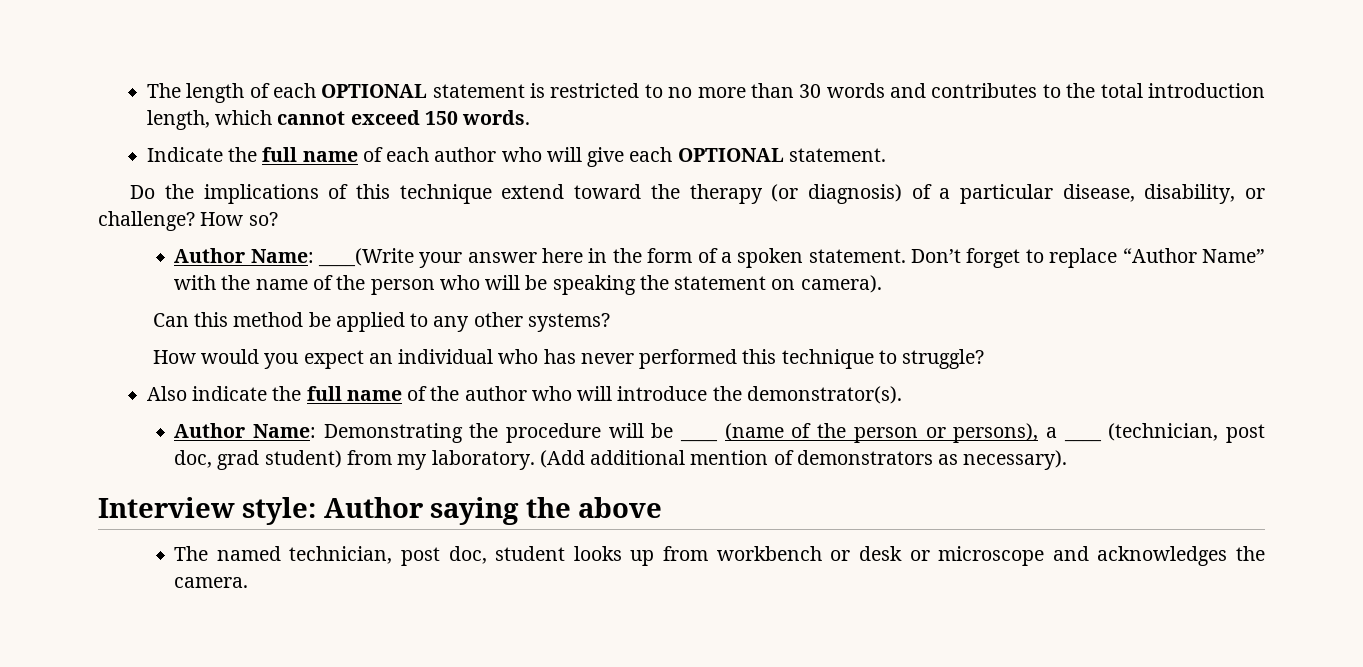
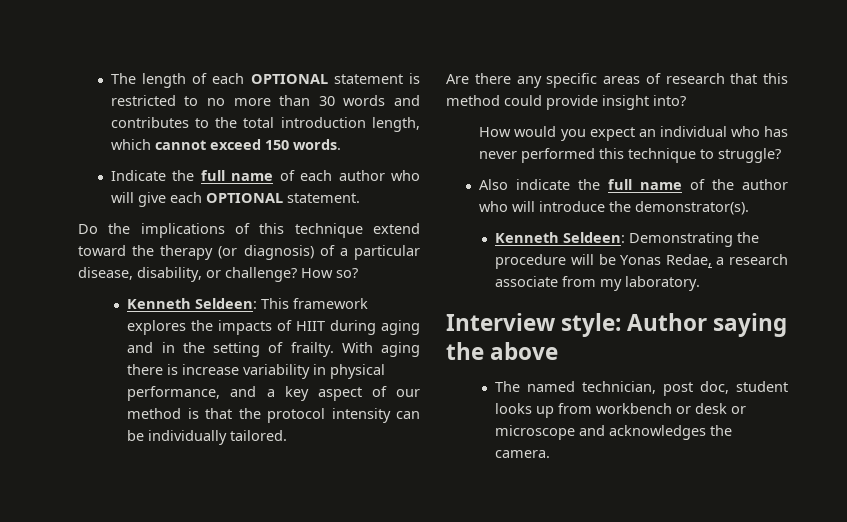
- Author Name: ____(Write your answer here in the form of a spoken statement. Don’t forget to replace “Author Name” with the name of the person who will be speaking the statement on camera).
- Can this method be applied to any other systems?
+ Kenneth Seldeen: This framework explores the impacts of HIIT during aging and in the setting of frailty. With aging there is increase variability in physical performance, and a key aspect of our method is that the protocol intensity can be individually tailored.
+ Are there any specific areas of research that this method could provide insight into?
- Author Name: Demonstrating the procedure will be ____ (name of the person or persons), a ____ (technician, post doc, grad student) from my laboratory. (Add additional mention of demonstrators as necessary).
+ Kenneth Seldeen: Demonstrating the procedure will be Yonas Redae, a research associate from my laboratory.

